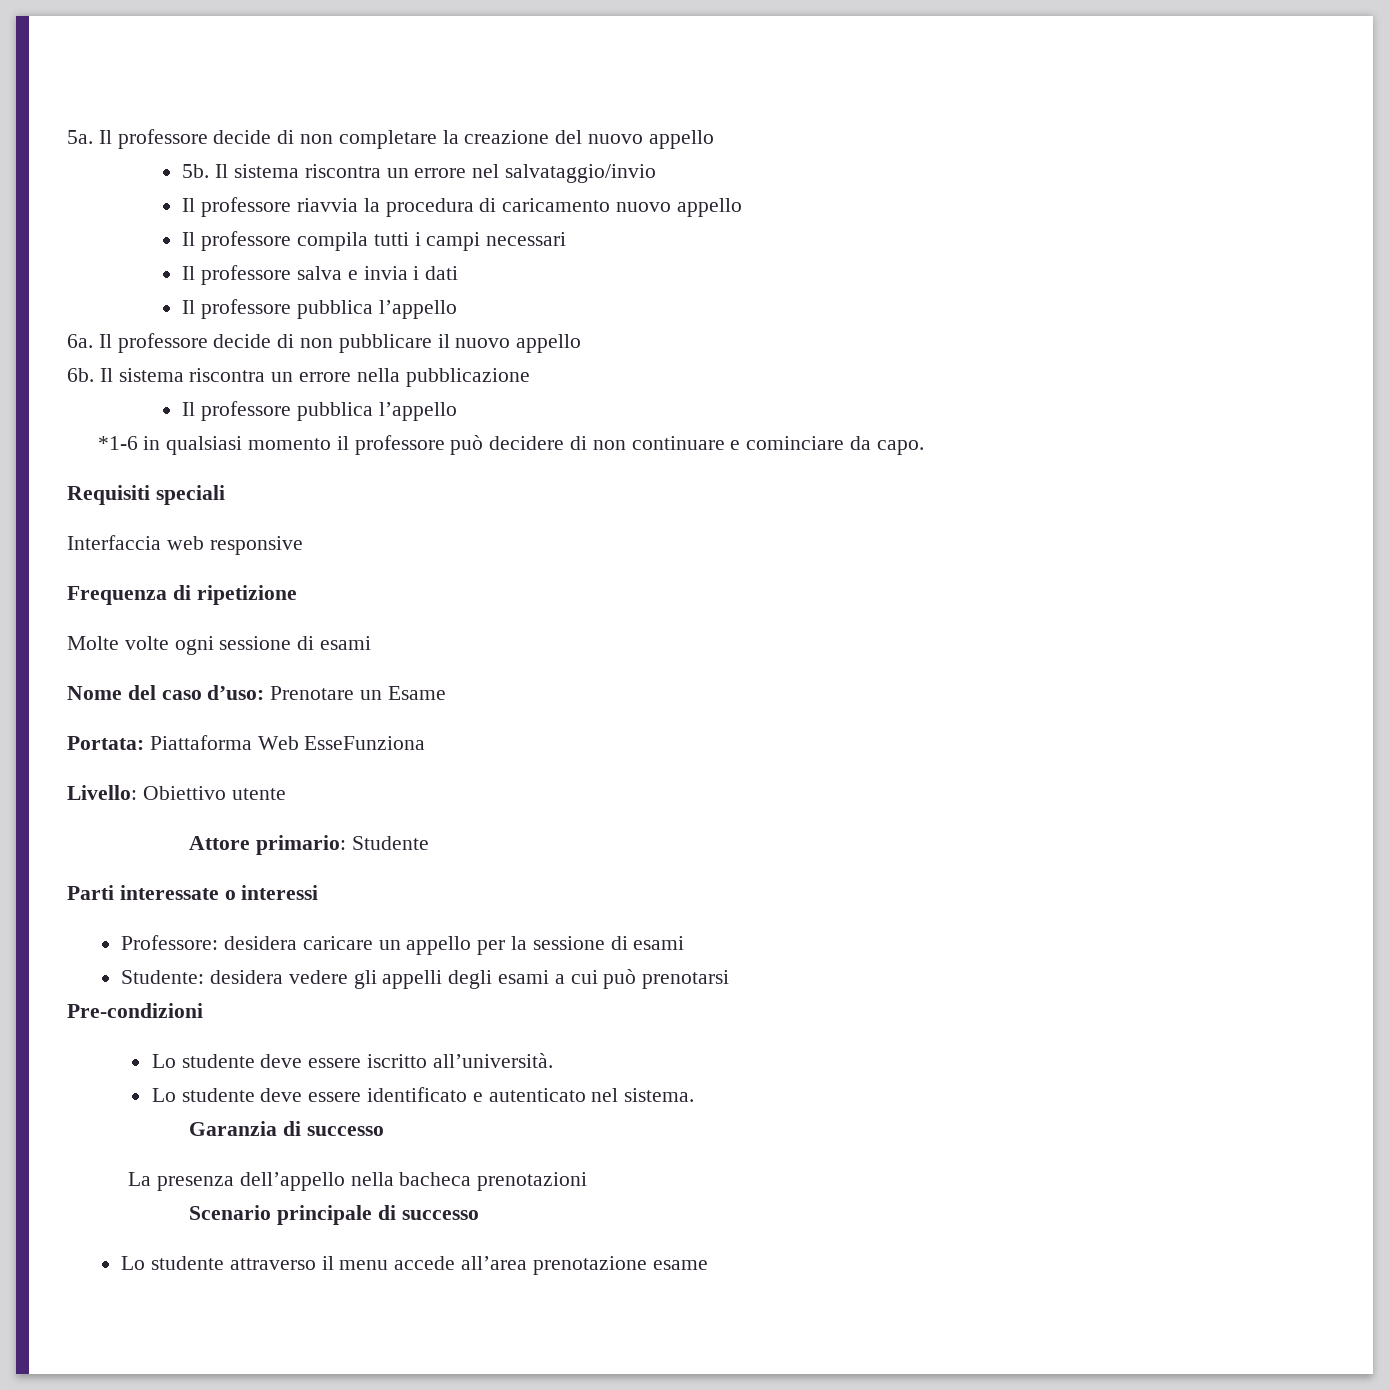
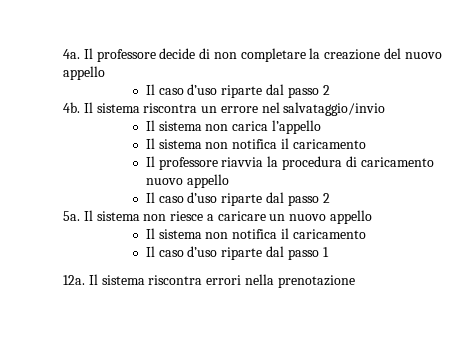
- 5a.
+ 4a.
  Il professore decide di non completare la creazione del nuovo appello
- 5b.
+ Il caso d’uso riparte dal passo 2
+ 4b.
+ Il sistema non carica l’appello
+ Il sistema non notifica il caricamento
  Il professore riavvia la procedura di caricamento nuovo appello
- Il professore compila tutti i campi necessari
- Il professore salva e invia i dati
- Il professore pubblica l’appello
- 6a. Il professore decide di non pubblicare il nuovo appello
- 6b. Il sistema riscontra un errore nella pubblicazione
- Il professore pubblica l’appello
- *1-6 in qualsiasi momento il professore può decidere di non continuare e cominciare da capo.
- Requisiti speciali
- Interfaccia web responsive
- Frequenza di ripetizione
- Molte volte ogni sessione di esami
- Nome del caso d’uso: Prenotare un Esame
- Portata: Piattaforma Web EsseFunziona
- Livello: Obiettivo utente
- Attore primario: Studente
- Parti interessate o interessi
- Professore: desidera caricare un appello per la sessione di esami
- Studente: desidera vedere gli appelli degli esami a cui può prenotarsi
- Pre-condizioni
- Lo studente deve essere iscritto all’università.
- Lo studente deve essere identificato e autenticato nel sistema.
- Garanzia di successo
- La presenza dell’appello nella bacheca prenotazioni
- Scenario principale di successo
- Lo studente attraverso il menu accede all’area prenotazione esame
+ Il caso d’uso riparte dal passo 2
+ 5a. Il sistema non riesce a caricare un nuovo appello
+ Il sistema non notifica il caricamento
+ Il caso d’uso riparte dal passo 1
+ 12a. Il sistema riscontra errori nella prenotazione

